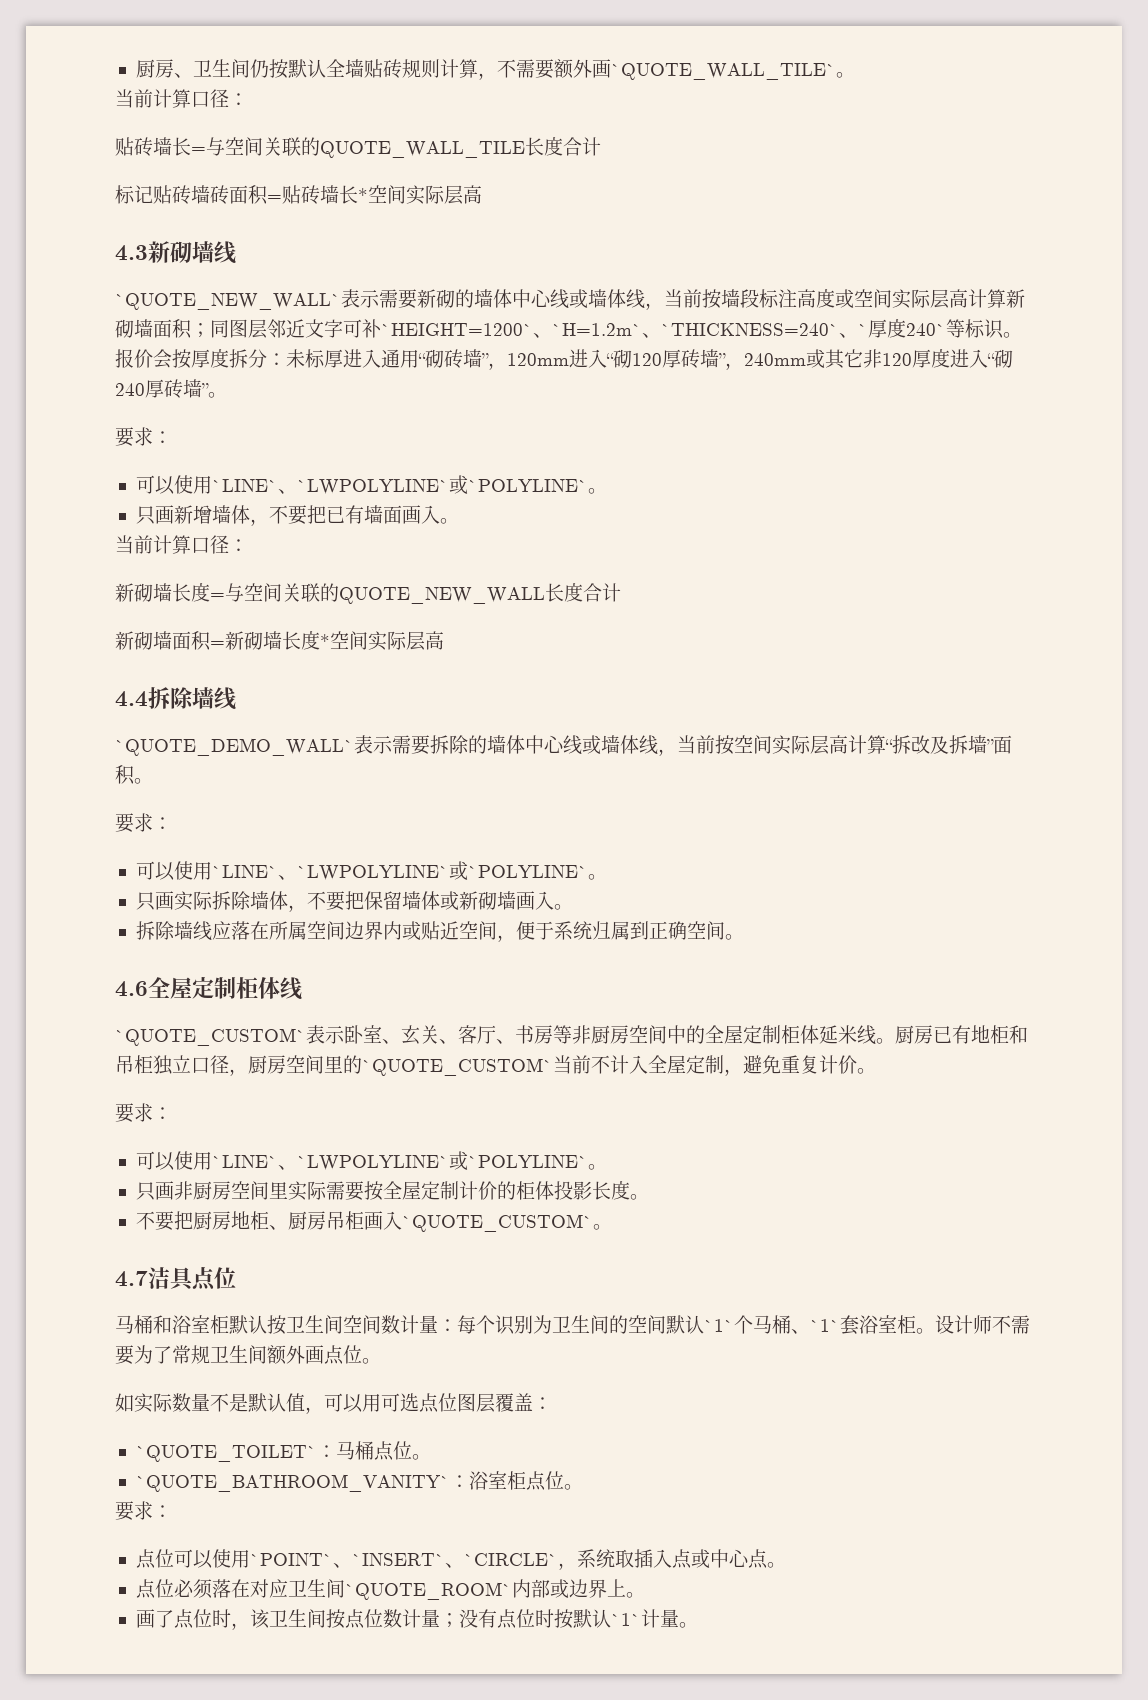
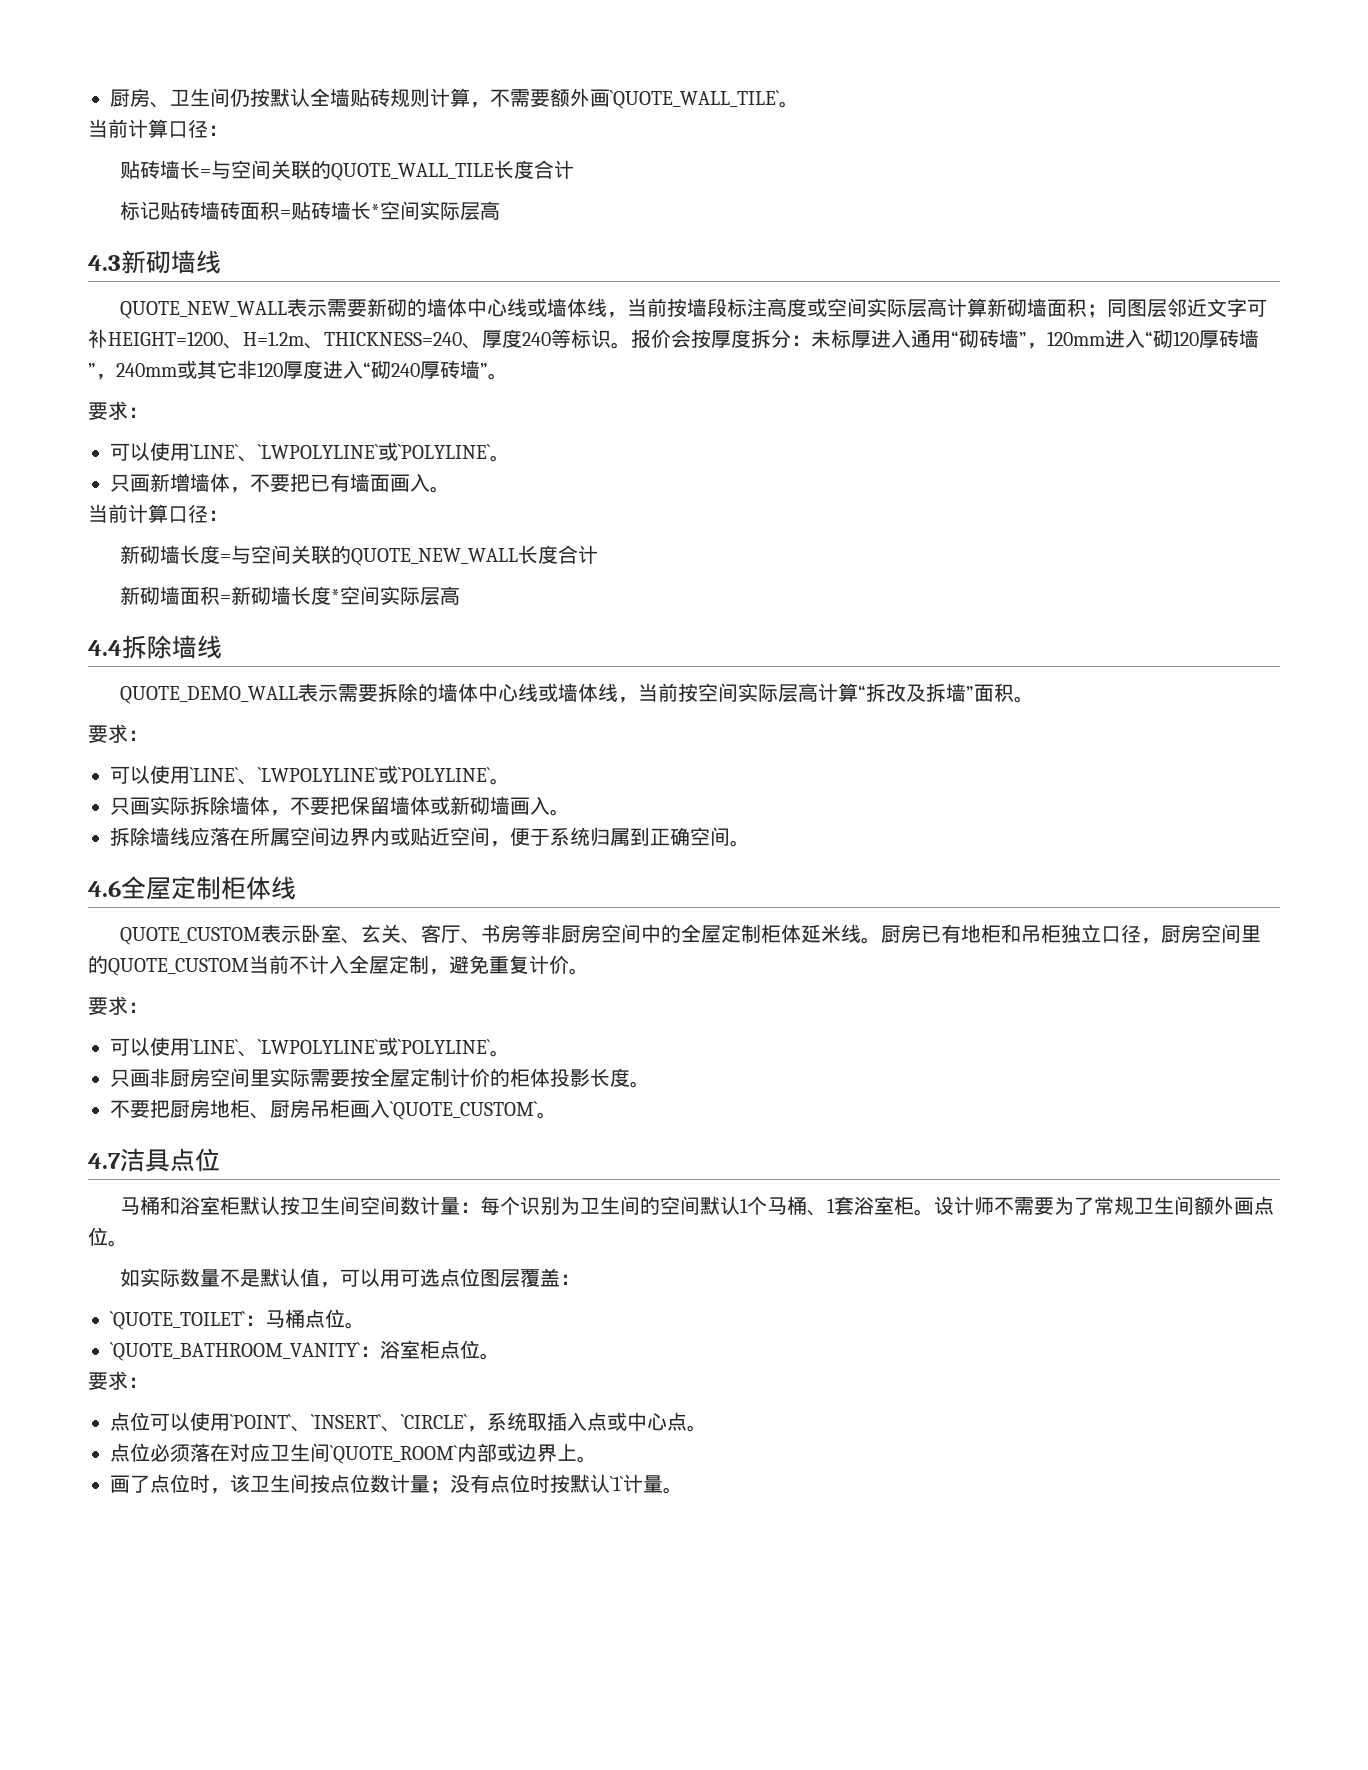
- `QUOTE_NEW_WALL`表示需要新砌的墙体中心线或墙体线，当前按墙段标注高度或空间实际层高计算新砌墙面积；同图层邻近文字可补`HEIGHT=1200`、`H=1.2m`、`THICKNESS=240`、`厚度240`等标识。
+ QUOTE_NEW_WALL表示需要新砌的墙体中心线或墙体线，当前按墙段标注高度或空间实际层高计算新砌墙面积；同图层邻近文字可补HEIGHT=1200、H=1.2m、THICKNESS=240、厚度240等标识。
- `QUOTE_DEMO_WALL`表示需要拆除的墙体中心线或墙体线，当前按空间实际层高计算“拆改及拆墙”面积。
+ QUOTE_DEMO_WALL表示需要拆除的墙体中心线或墙体线，当前按空间实际层高计算“拆改及拆墙”面积。
- `QUOTE_CUSTOM`表示卧室、玄关、客厅、书房等非厨房空间中的全屋定制柜体延米线。
+ QUOTE_CUSTOM表示卧室、玄关、客厅、书房等非厨房空间中的全屋定制柜体延米线。
- 厨房已有地柜和吊柜独立口径，厨房空间里的`QUOTE_CUSTOM`当前不计入全屋定制，避免重复计价。
+ 厨房已有地柜和吊柜独立口径，厨房空间里的QUOTE_CUSTOM当前不计入全屋定制，避免重复计价。
- 马桶和浴室柜默认按卫生间空间数计量：每个识别为卫生间的空间默认`1`个马桶、`1`套浴室柜。
+ 马桶和浴室柜默认按卫生间空间数计量：每个识别为卫生间的空间默认1个马桶、1套浴室柜。

